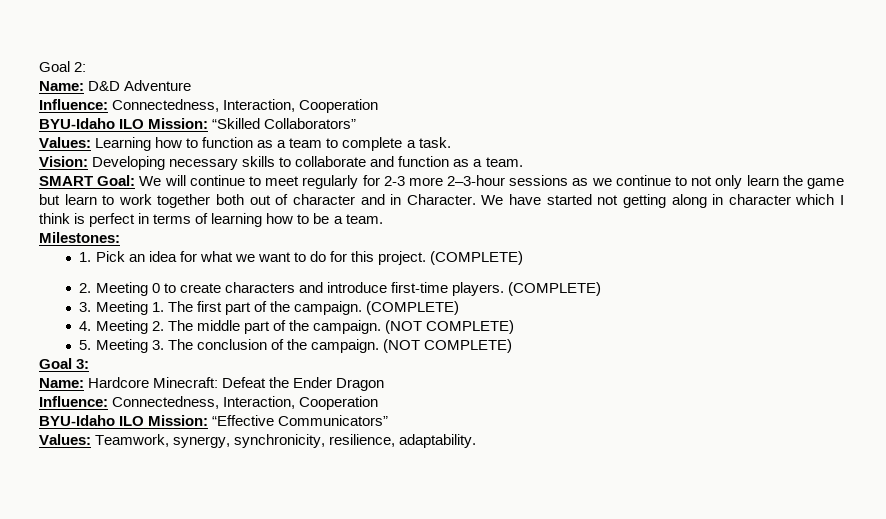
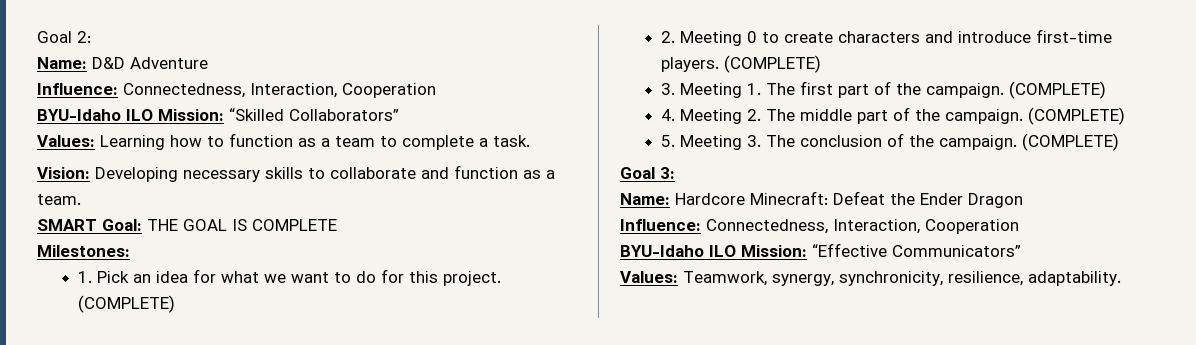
- SMART Goal: We will continue to meet regularly for 2-3 more 2–3-hour sessions as we continue to not only learn the game but learn to work together both out of character and in Character. We have started not getting along in character which I think is perfect in terms of learning how to be a team.
+ SMART Goal: THE GOAL IS COMPLETE
- 4. Meeting 2. The middle part of the campaign. (NOT COMPLETE)
+ 4. Meeting 2. The middle part of the campaign. (COMPLETE)
- 5. Meeting 3. The conclusion of the campaign. (NOT COMPLETE)
+ 5. Meeting 3. The conclusion of the campaign. (COMPLETE)

